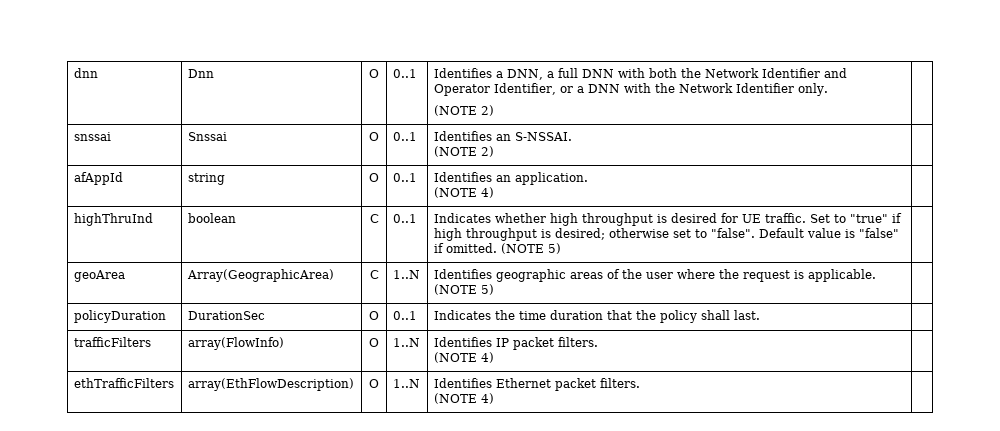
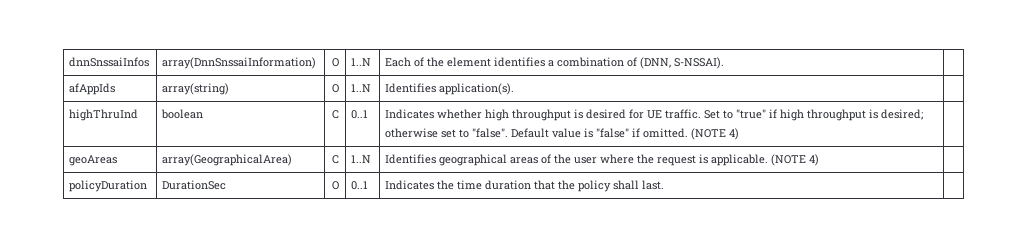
- dnn | Dnn | O | 0..1 | Identifies a DNN, a full DNN with both the Network Identifier and Operator Identifier, or a DNN with the Network Identifier only.
- (NOTE 2) |
- snssai | Snssai | O | 0..1 | Identifies an S-NSSAI.
- (NOTE 2) |
- afAppId | string | O | 0..1 | Identifies an application.
- (NOTE 4) |
+ dnnSnssaiInfos | array(DnnSnssaiInformation) | O | 1..N | Each of the element identifies a combination of (DNN, S-NSSAI). |
+ afAppIds | array(string) | O | 1..N | Identifies application(s). |
- highThruInd | boolean | C | 0..1 | Indicates whether high throughput is desired for UE traffic. Set to "true" if high throughput is desired; otherwise set to "false". Default value is "false" if omitted. (NOTE 5) |
- geoArea | Array(GeographicArea) | C | 1..N | Identifies geographic areas of the user where the request is applicable. (NOTE 5) |
+ highThruInd | boolean | C | 0..1 | Indicates whether high throughput is desired for UE traffic. Set to "true" if high throughput is desired; otherwise set to "false". Default value is "false" if omitted. (NOTE 4) |
+ geoAreas | array(GeographicalArea) | C | 1..N | Identifies geographical areas of the user where the request is applicable. (NOTE 4) |
- trafficFilters | array(FlowInfo) | O | 1..N | Identifies IP packet filters.
- (NOTE 4) |
- ethTrafficFilters | array(EthFlowDescription) | O | 1..N | Identifies Ethernet packet filters.
- (NOTE 4) |

